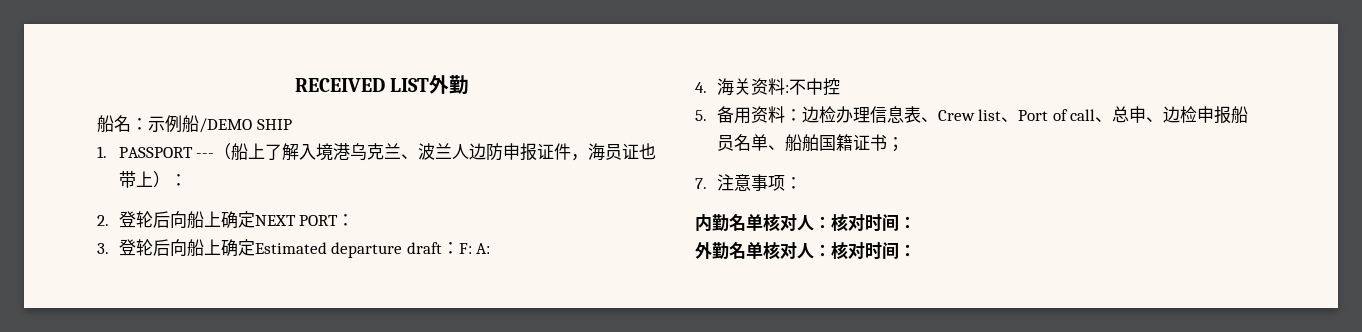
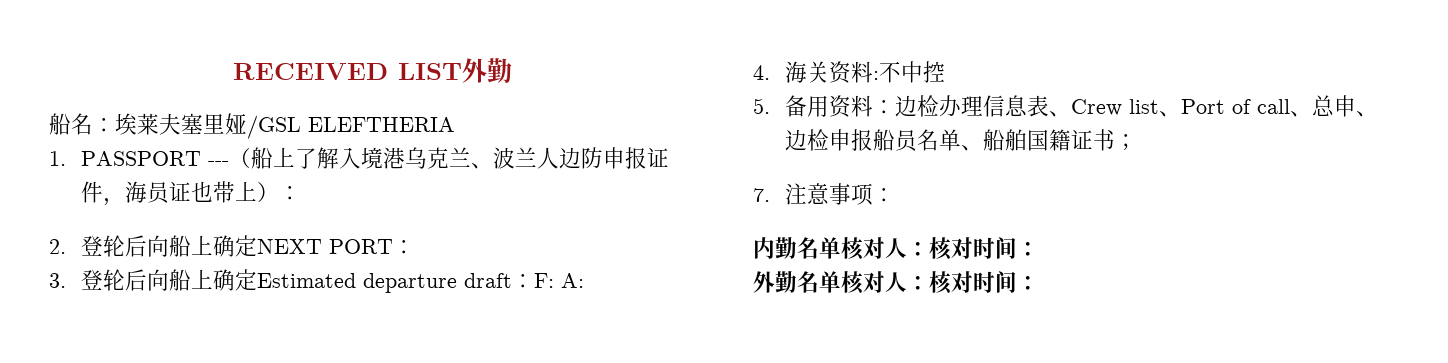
- 船名：示例船/DEMO SHIP
+ 船名：埃莱夫塞里娅/GSL ELEFTHERIA

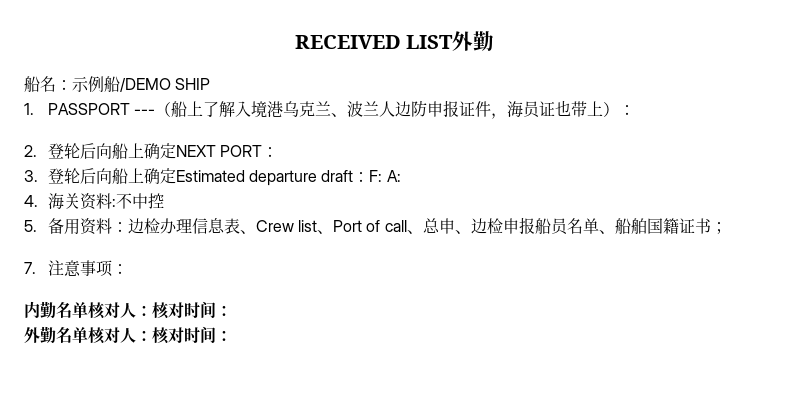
- 船名：埃莱夫塞里娅/GSL ELEFTHERIA
+ 船名：示例船/DEMO SHIP

